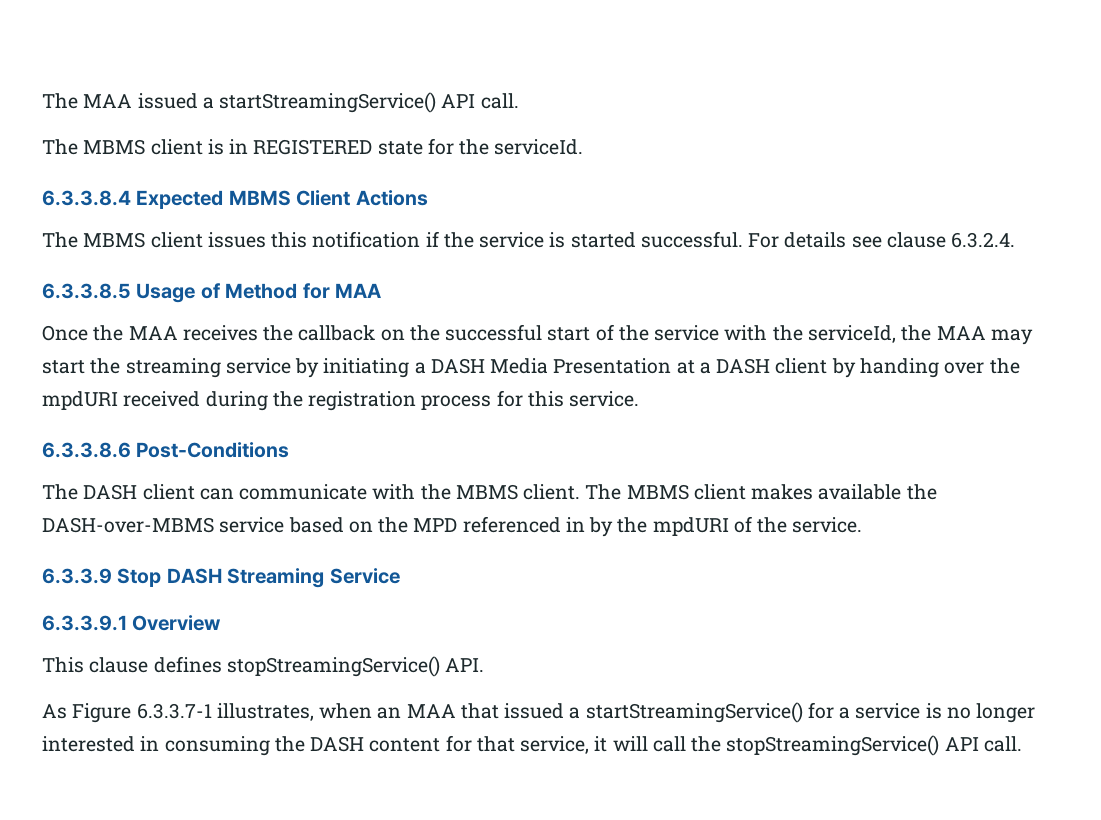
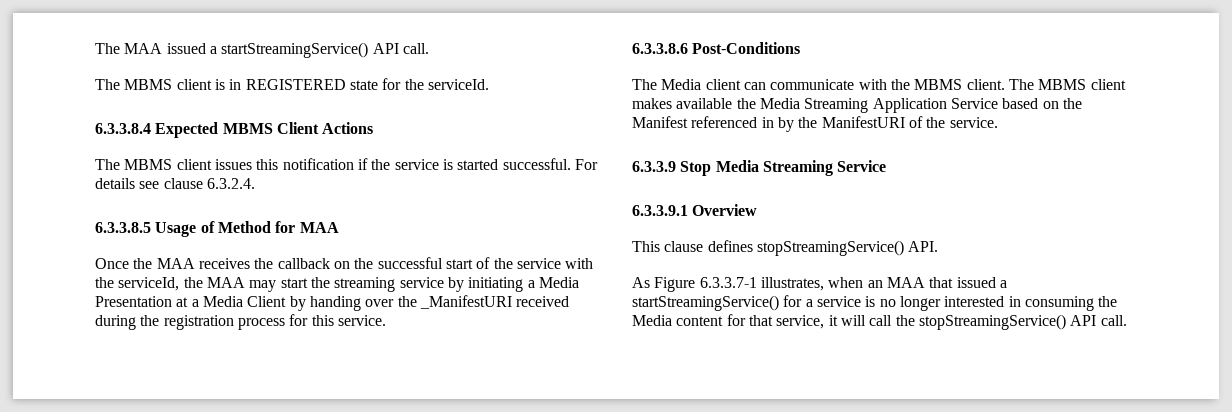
- Once the MAA receives the callback on the successful start of the service with the serviceId, the MAA may start the streaming service by initiating a DASH Media Presentation at a DASH client by handing over the mpdURI received during the registration process for this service.
+ Once the MAA receives the callback on the successful start of the service with the serviceId, the MAA may start the streaming service by initiating a Media Presentation at a Media Client by handing over the _ManifestURI received during the registration process for this service.
- The DASH client can communicate with the MBMS client.
+ The Media client can communicate with the MBMS client.
- The MBMS client makes available the DASH-over-MBMS service based on the MPD referenced in by the mpdURI of the service.
+ The MBMS client makes available the Media Streaming Application Service based on the Manifest referenced in by the ManifestURI of the service.
- 6.3.3.9 Stop DASH Streaming Service
+ 6.3.3.9 Stop Media Streaming Service
- As Figure 6.3.3.7-1 illustrates, when an MAA that issued a startStreamingService() for a service is no longer interested in consuming the DASH content for that service, it will call the stopStreamingService() API call.
+ As Figure 6.3.3.7-1 illustrates, when an MAA that issued a startStreamingService() for a service is no longer interested in consuming the Media content for that service, it will call the stopStreamingService() API call.

